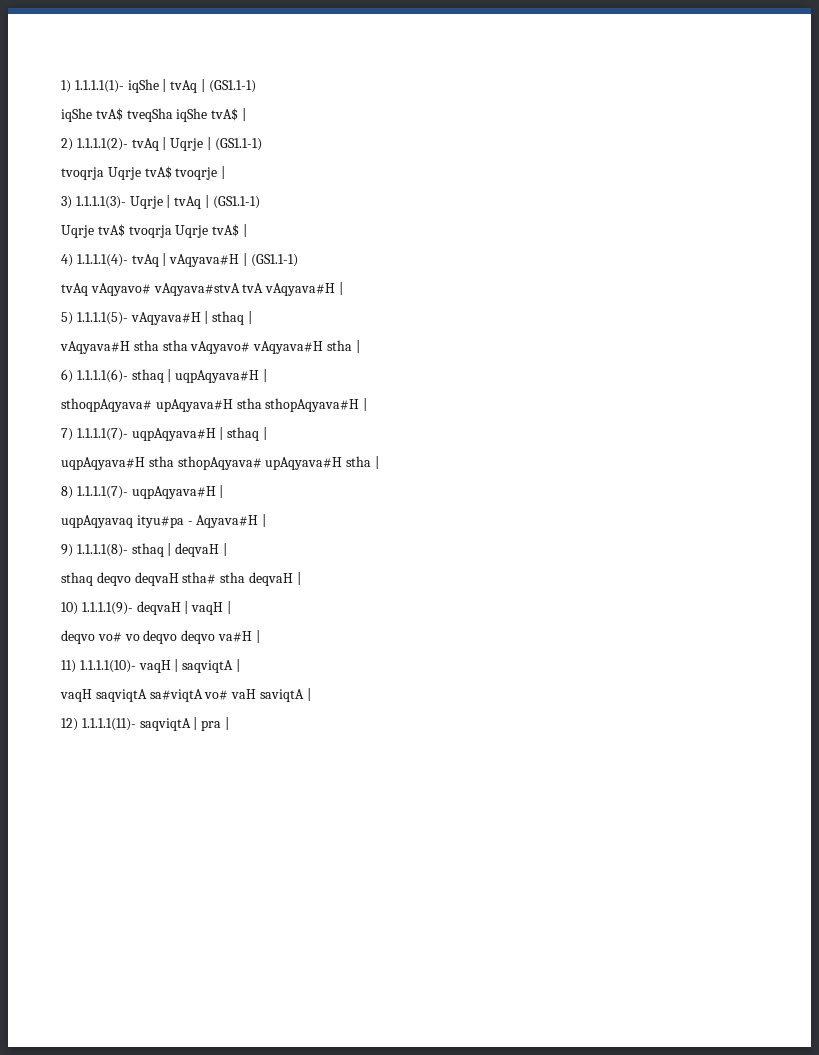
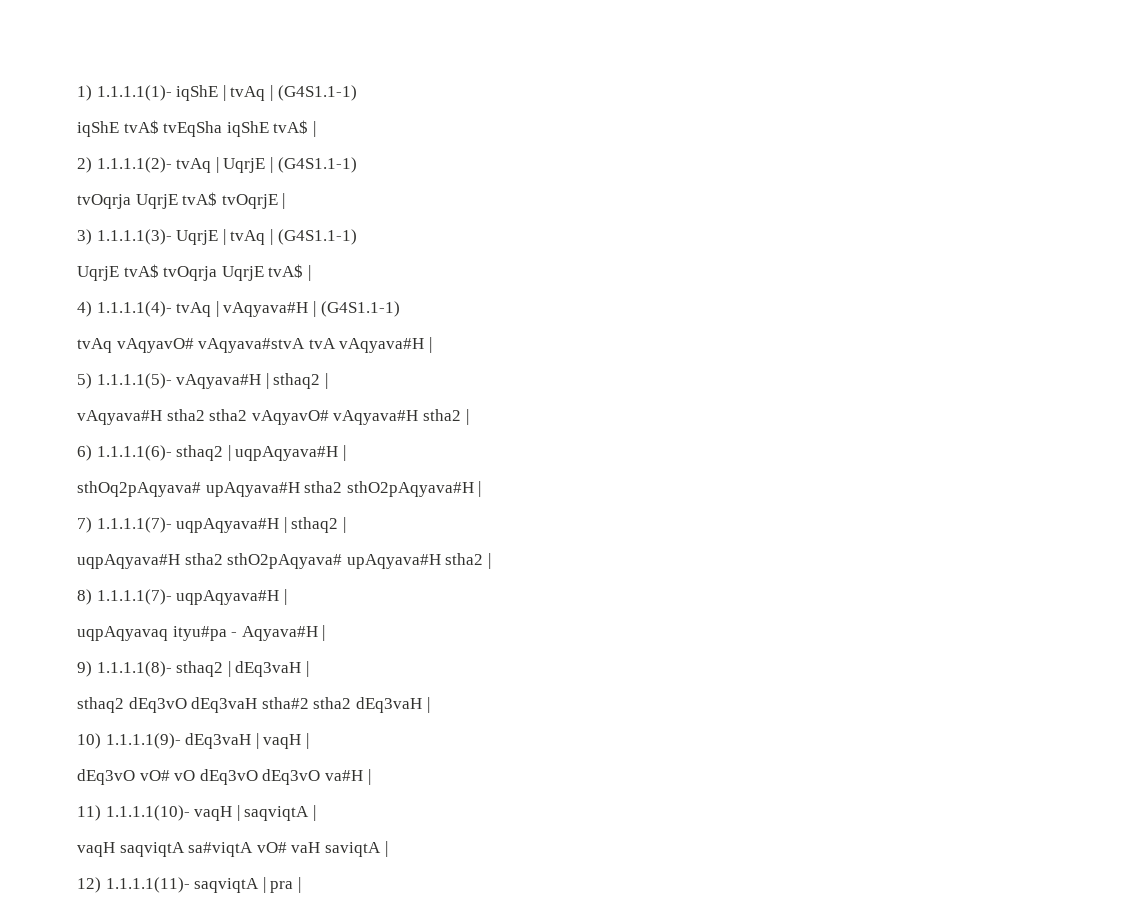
- 1) 1.1.1.1(1)- iqShe | tvAq | (GS1.1-1)
- iqShe tvA$ tveqSha iqShe tvA$ |
+ 1) 1.1.1.1(1)- iqShE | tvAq | (G4S1.1-1)
+ iqShE tvA$ tvEqSha iqShE tvA$ |
- 2) 1.1.1.1(2)- tvAq | Uqrje | (GS1.1-1)
- tvoqrja Uqrje tvA$ tvoqrje |
+ 2) 1.1.1.1(2)- tvAq | UqrjE | (G4S1.1-1)
+ tvOqrja UqrjE tvA$ tvOqrjE |
- 3) 1.1.1.1(3)- Uqrje | tvAq | (GS1.1-1)
- Uqrje tvA$ tvoqrja Uqrje tvA$ |
+ 3) 1.1.1.1(3)- UqrjE | tvAq | (G4S1.1-1)
+ UqrjE tvA$ tvOqrja UqrjE tvA$ |
- 4) 1.1.1.1(4)- tvAq | vAqyava#H | (GS1.1-1)
- tvAq vAqyavo# vAqyava#stvA tvA vAqyava#H |
+ 4) 1.1.1.1(4)- tvAq | vAqyava#H | (G4S1.1-1)
+ tvAq vAqyavO# vAqyava#stvA tvA vAqyava#H |
- 5) 1.1.1.1(5)- vAqyava#H | sthaq |
+ 5) 1.1.1.1(5)- vAqyava#H | sthaq2 |
- vAqyava#H stha stha vAqyavo# vAqyava#H stha |
+ vAqyava#H stha2 stha2 vAqyavO# vAqyava#H stha2 |
- 6) 1.1.1.1(6)- sthaq | uqpAqyava#H |
+ 6) 1.1.1.1(6)- sthaq2 | uqpAqyava#H |
- sthoqpAqyava# upAqyava#H stha sthopAqyava#H |
+ sthOq2pAqyava# upAqyava#H stha2 sthO2pAqyava#H |
- 7) 1.1.1.1(7)- uqpAqyava#H | sthaq |
+ 7) 1.1.1.1(7)- uqpAqyava#H | sthaq2 |
- uqpAqyava#H stha sthopAqyava# upAqyava#H stha |
+ uqpAqyava#H stha2 sthO2pAqyava# upAqyava#H stha2 |
- 9) 1.1.1.1(8)- sthaq | deqvaH |
- sthaq deqvo deqvaH stha# stha deqvaH |
+ 9) 1.1.1.1(8)- sthaq2 | dEq3vaH |
+ sthaq2 dEq3vO dEq3vaH stha#2 stha2 dEq3vaH |
- 10) 1.1.1.1(9)- deqvaH | vaqH |
+ 10) 1.1.1.1(9)- dEq3vaH | vaqH |
- deqvo vo# vo deqvo deqvo va#H |
+ dEq3vO vO# vO dEq3vO dEq3vO va#H |
- vaqH saqviqtA sa#viqtA vo# vaH saviqtA |
+ vaqH saqviqtA sa#viqtA vO# vaH saviqtA |

